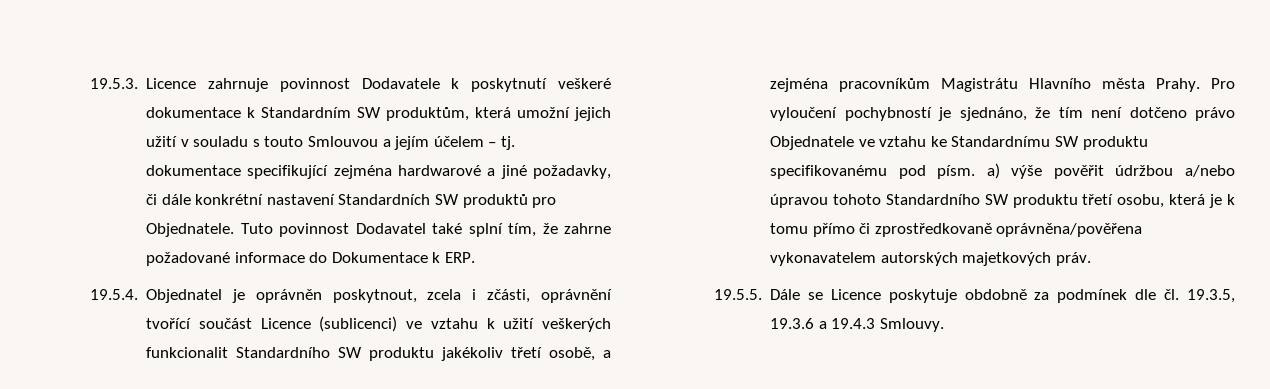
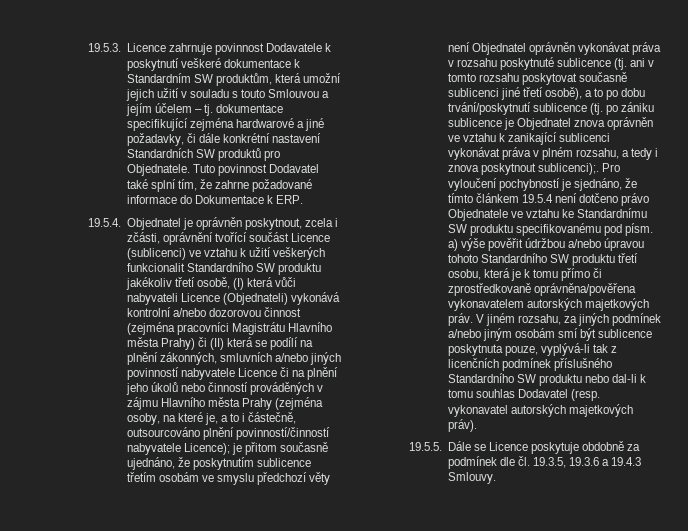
- 19.5.4. Objednatel je oprávněn poskytnout, zcela i zčásti, oprávnění tvořící součást Licence (sublicenci) ve vztahu k užití veškerých funkcionalit Standardního SW produktu jakékoliv třetí osobě, a zejména pracovníkům Magistrátu Hlavního města Prahy.
+ 19.5.4. Objednatel je oprávněn poskytnout, zcela i zčásti, oprávnění tvořící součást Licence (sublicenci) ve vztahu k užití veškerých funkcionalit Standardního SW produktu jakékoliv třetí osobě, (I) která vůči nabyvateli Licence (Objednateli) vykonává kontrolní a/nebo dozorovou činnost (zejména pracovníci Magistrátu Hlavního města Prahy) či (II) která se podílí na plnění zákonných, smluvních a/nebo jiných povinností nabyvatele Licence či na plnění jeho úkolů nebo činností prováděných v zájmu Hlavního města Prahy (zejména osoby, na které je, a to i částečně, outsourcováno plnění povinností/činností nabyvatele Licence); je přitom současně ujednáno, že poskytnutím sublicence třetím osobám ve smyslu předchozí věty není Objednatel oprávněn vykonávat práva v rozsahu poskytnuté sublicence (tj. ani v tomto rozsahu poskytovat současně sublicenci jiné třetí osobě), a to po dobu trvání/poskytnutí sublicence (tj. po zániku sublicence je Objednatel znova oprávněn ve vztahu k zanikající sublicenci vykonávat práva v plném rozsahu, a tedy i znova poskytnout sublicenci);.
- Pro vyloučení pochybností je sjednáno, že tím není dotčeno právo Objednatele ve vztahu ke Standardnímu SW produktu specifikovanému pod písm. a) výše pověřit údržbou a/nebo úpravou tohoto Standardního SW produktu třetí osobu, která je k tomu přímo či zprostředkovaně oprávněna/pověřena vykonavatelem autorských majetkových práv.
+ Pro vyloučení pochybností je sjednáno, že tímto článkem 19.5.4 není dotčeno právo Objednatele ve vztahu ke Standardnímu SW produktu specifikovanému pod písm. a) výše pověřit údržbou a/nebo úpravou tohoto Standardního SW produktu třetí osobu, která je k tomu přímo či zprostředkovaně oprávněna/pověřena vykonavatelem autorských majetkových práv. V jiném rozsahu, za jiných podmínek a/nebo jiným osobám smí být sublicence poskytnuta pouze, vyplývá-li tak z licenčních podmínek příslušného Standardního SW produktu nebo dal-li k tomu souhlas Dodavatel (resp. vykonavatel autorských majetkových práv).

